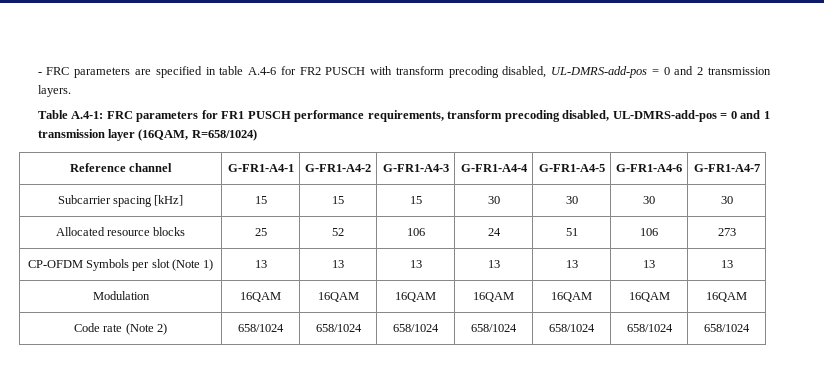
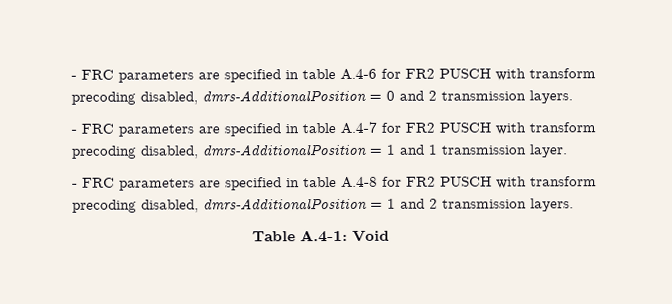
- - FRC parameters are specified in table A.4-6 for FR2 PUSCH with transform precoding disabled, UL-DMRS-add-pos = 0 and 2 transmission layers.
+ - FRC parameters are specified in table A.4-6 for FR2 PUSCH with transform precoding disabled, dmrs-AdditionalPosition = 0 and 2 transmission layers.
- Table A.4-1: FRC parameters for FR1 PUSCH performance requirements, transform precoding disabled, UL-DMRS-add-pos = 0 and 1 transmission layer (16QAM, R=658/1024)
- Reference channel | G-FR1-A4-1 | G-FR1-A4-2 | G-FR1-A4-3 | G-FR1-A4-4 | G-FR1-A4-5 | G-FR1-A4-6 | G-FR1-A4-7
- Subcarrier spacing [kHz] | 15 | 15 | 15 | 30 | 30 | 30 | 30
- Allocated resource blocks | 25 | 52 | 106 | 24 | 51 | 106 | 273
- CP-OFDM Symbols per slot (Note 1) | 13 | 13 | 13 | 13 | 13 | 13 | 13
- Modulation | 16QAM | 16QAM | 16QAM | 16QAM | 16QAM | 16QAM | 16QAM
- Code rate (Note 2) | 658/1024 | 658/1024 | 658/1024 | 658/1024 | 658/1024 | 658/1024 | 658/1024
+ - FRC parameters are specified in table A.4-7 for FR2 PUSCH with transform precoding disabled, dmrs-AdditionalPosition = 1 and 1 transmission layer.
+ - FRC parameters are specified in table A.4-8 for FR2 PUSCH with transform precoding disabled, dmrs-AdditionalPosition = 1 and 2 transmission layers.
+ Table A.4-1: Void

